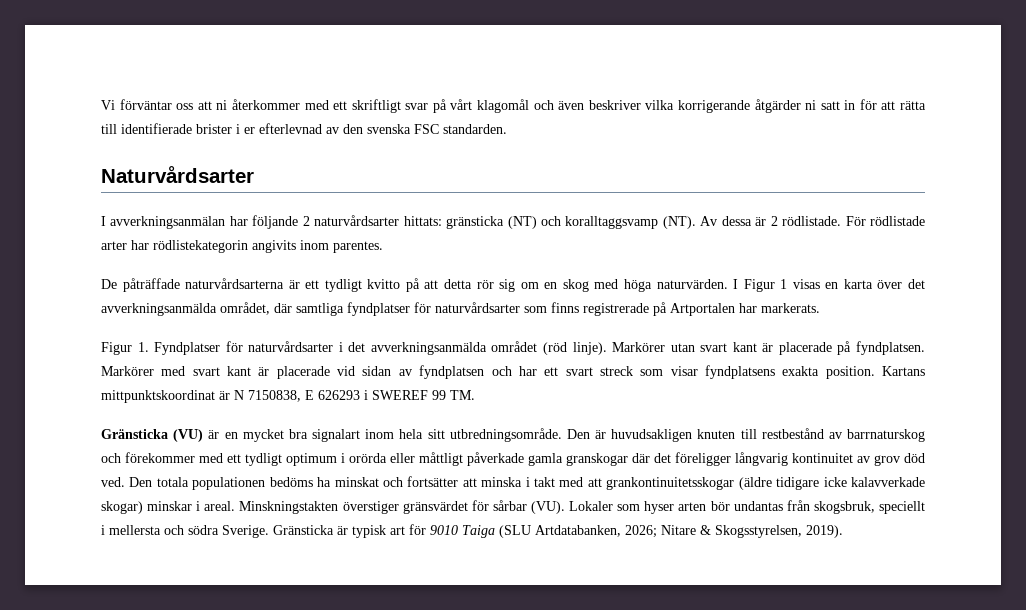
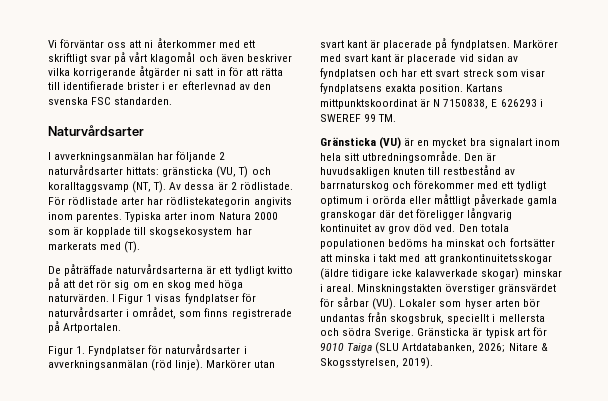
- I avverkningsanmälan har följande 2 naturvårdsarter hittats: gränsticka (NT) och koralltaggsvamp (NT). Av dessa är 2 rödlistade.
+ I avverkningsanmälan har följande 2 naturvårdsarter hittats: gränsticka (VU, T) och koralltaggsvamp (NT, T). Av dessa är 2 rödlistade.
+ Typiska arter inom Natura 2000 som är kopplade till skogsekosystem har markerats med (T).
- De påträffade naturvårdsarterna är ett tydligt kvitto på att detta rör sig om en skog med höga naturvärden.
+ De påträffade naturvårdsarterna är ett tydligt kvitto på att det rör sig om en skog med höga naturvärden.
- I Figur 1 visas en karta över det avverkningsanmälda området, där samtliga fyndplatser för naturvårdsarter som finns registrerade på Artportalen har markerats.
+ I Figur 1 visas fyndplatser för naturvårdsarter i området, som finns registrerade på Artportalen.
- Figur 1. Fyndplatser för naturvårdsarter i det avverkningsanmälda området (röd linje).
+ Figur 1. Fyndplatser för naturvårdsarter i avverkningsanmälan (röd linje).

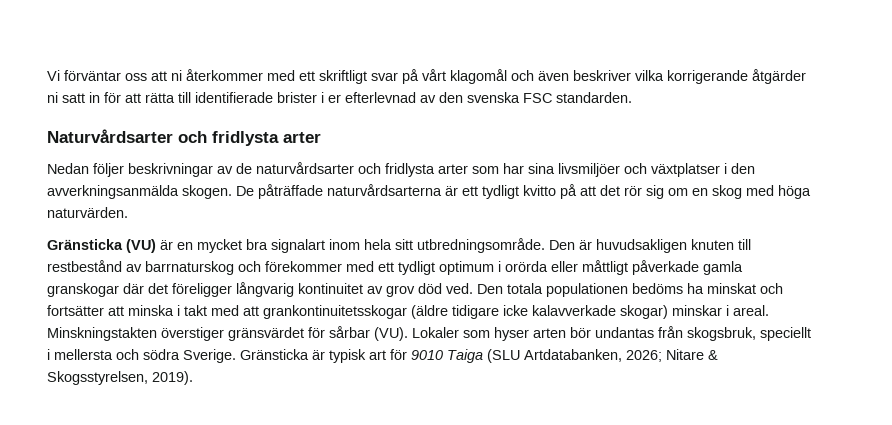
- Naturvårdsarter
- I avverkningsanmälan har följande 2 naturvårdsarter hittats: gränsticka (VU, T) och koralltaggsvamp (NT, T). Av dessa är 2 rödlistade. För rödlistade arter har rödlistekategorin angivits inom parentes. Typiska arter inom Natura 2000 som är kopplade till skogsekosystem har markerats med (T).
- De påträffade naturvårdsarterna är ett tydligt kvitto på att det rör sig om en skog med höga naturvärden. I Figur 1 visas fyndplatser för naturvårdsarter i området, som finns registrerade på Artportalen.
- Figur 1. Fyndplatser för naturvårdsarter i avverkningsanmälan (röd linje). Markörer utan svart kant är placerade på fyndplatsen. Markörer med svart kant är placerade vid sidan av fyndplatsen och har ett svart streck som visar fyndplatsens exakta position. Kartans mittpunktskoordinat är N 7150838, E 626293 i SWEREF 99 TM.
+ Naturvårdsarter och fridlysta arter
+ Nedan följer beskrivningar av de naturvårdsarter och fridlysta arter som har sina livsmiljöer och växtplatser i den avverkningsanmälda skogen. De påträffade naturvårdsarterna är ett tydligt kvitto på att det rör sig om en skog med höga naturvärden.

